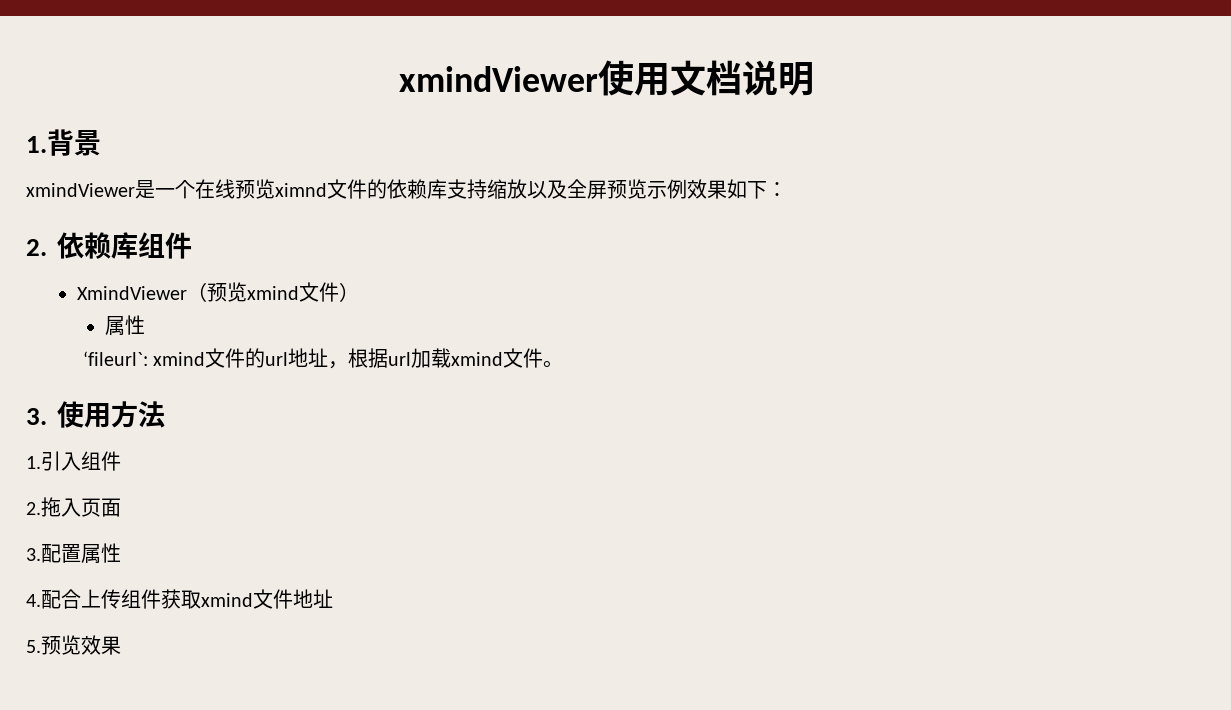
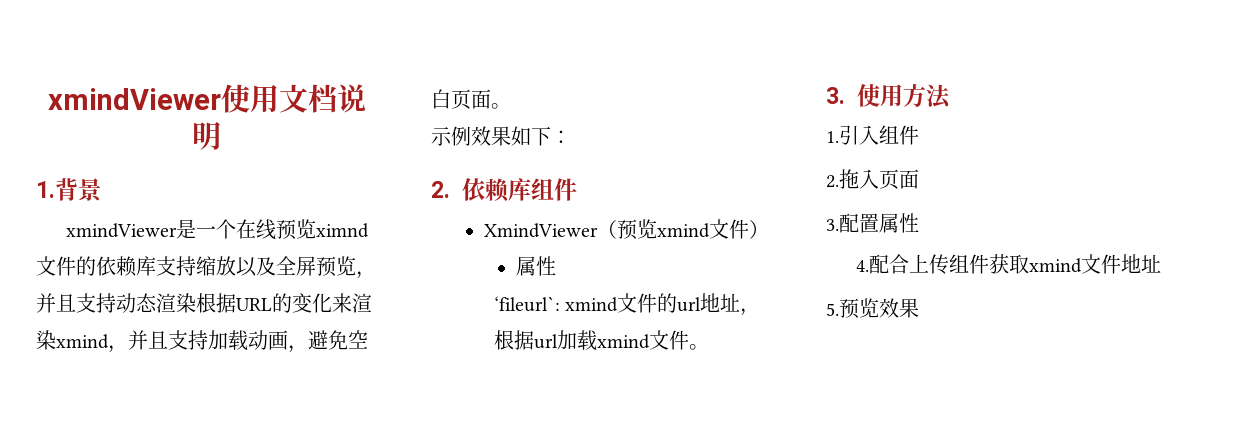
- xmindViewer是一个在线预览ximnd文件的依赖库支持缩放以及全屏预览示例效果如下：
+ xmindViewer是一个在线预览ximnd文件的依赖库支持缩放以及全屏预览，并且支持动态渲染根据URL的变化来渲染xmind，并且支持加载动画，避免空白页面。
+ 示例效果如下：

